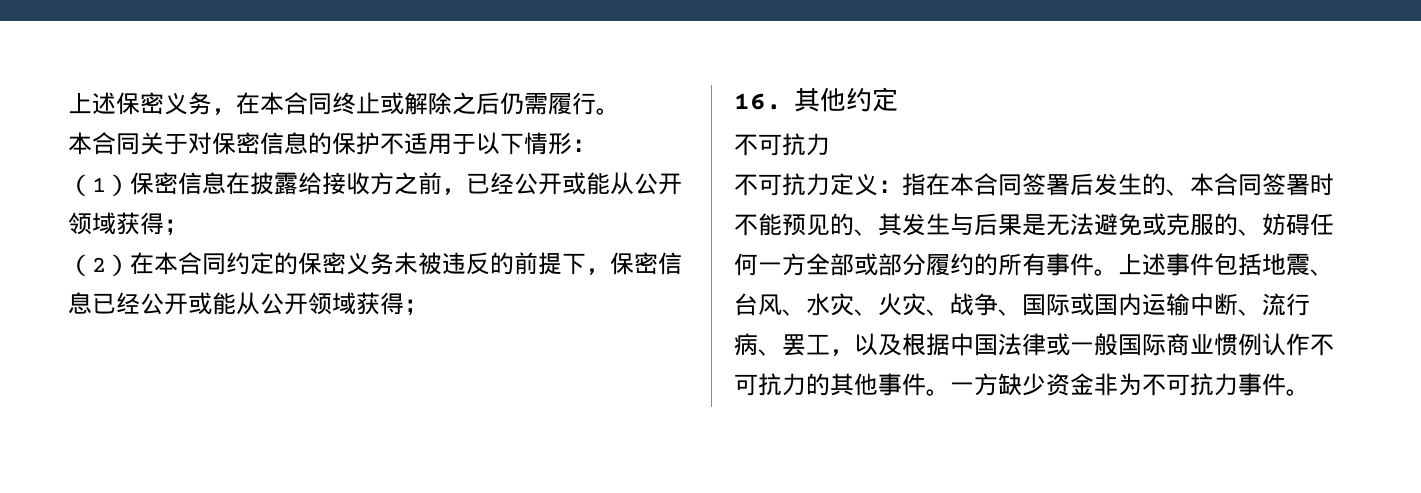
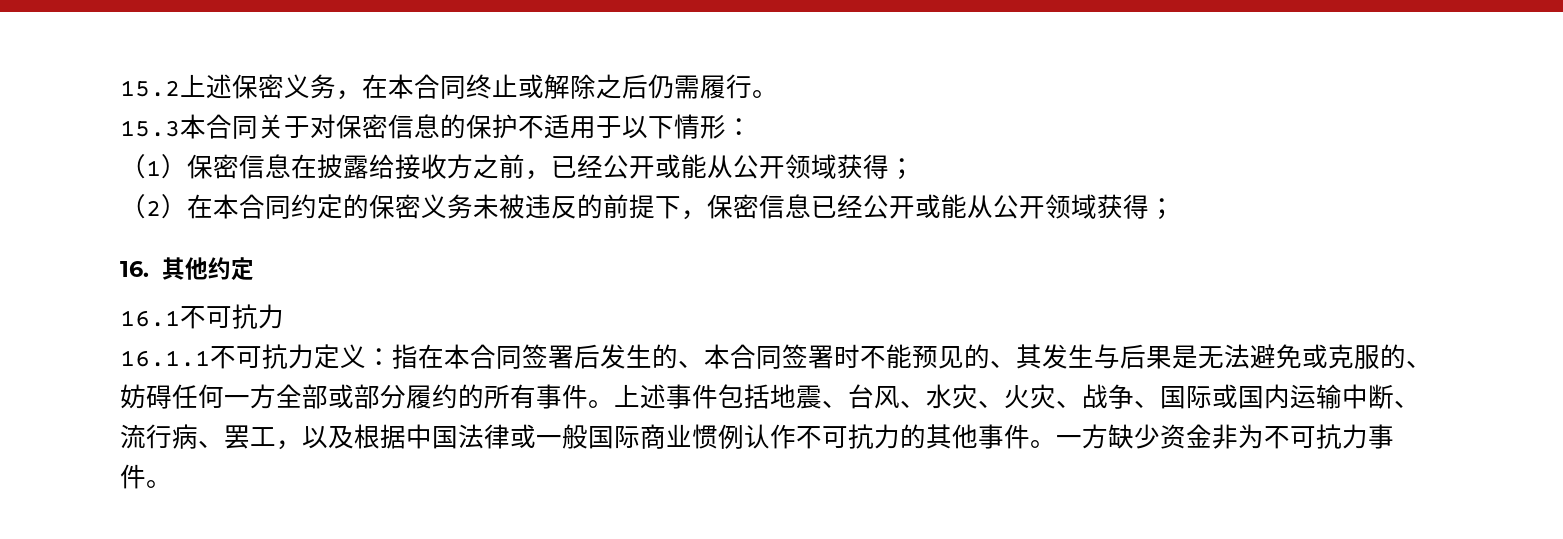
- 上述保密义务，在本合同终止或解除之后仍需履行。
+ 15.2上述保密义务，在本合同终止或解除之后仍需履行。
- 本合同关于对保密信息的保护不适用于以下情形：
+ 15.3本合同关于对保密信息的保护不适用于以下情形：
  16.其他约定
- 不可抗力
+ 16.1不可抗力
- 不可抗力定义：指在本合同签署后发生的、本合同签署时不能预见的、其发生与后果是无法避免或克服的、妨碍任何一方全部或部分履约的所有事件。
+ 16.1.1不可抗力定义：指在本合同签署后发生的、本合同签署时不能预见的、其发生与后果是无法避免或克服的、妨碍任何一方全部或部分履约的所有事件。

